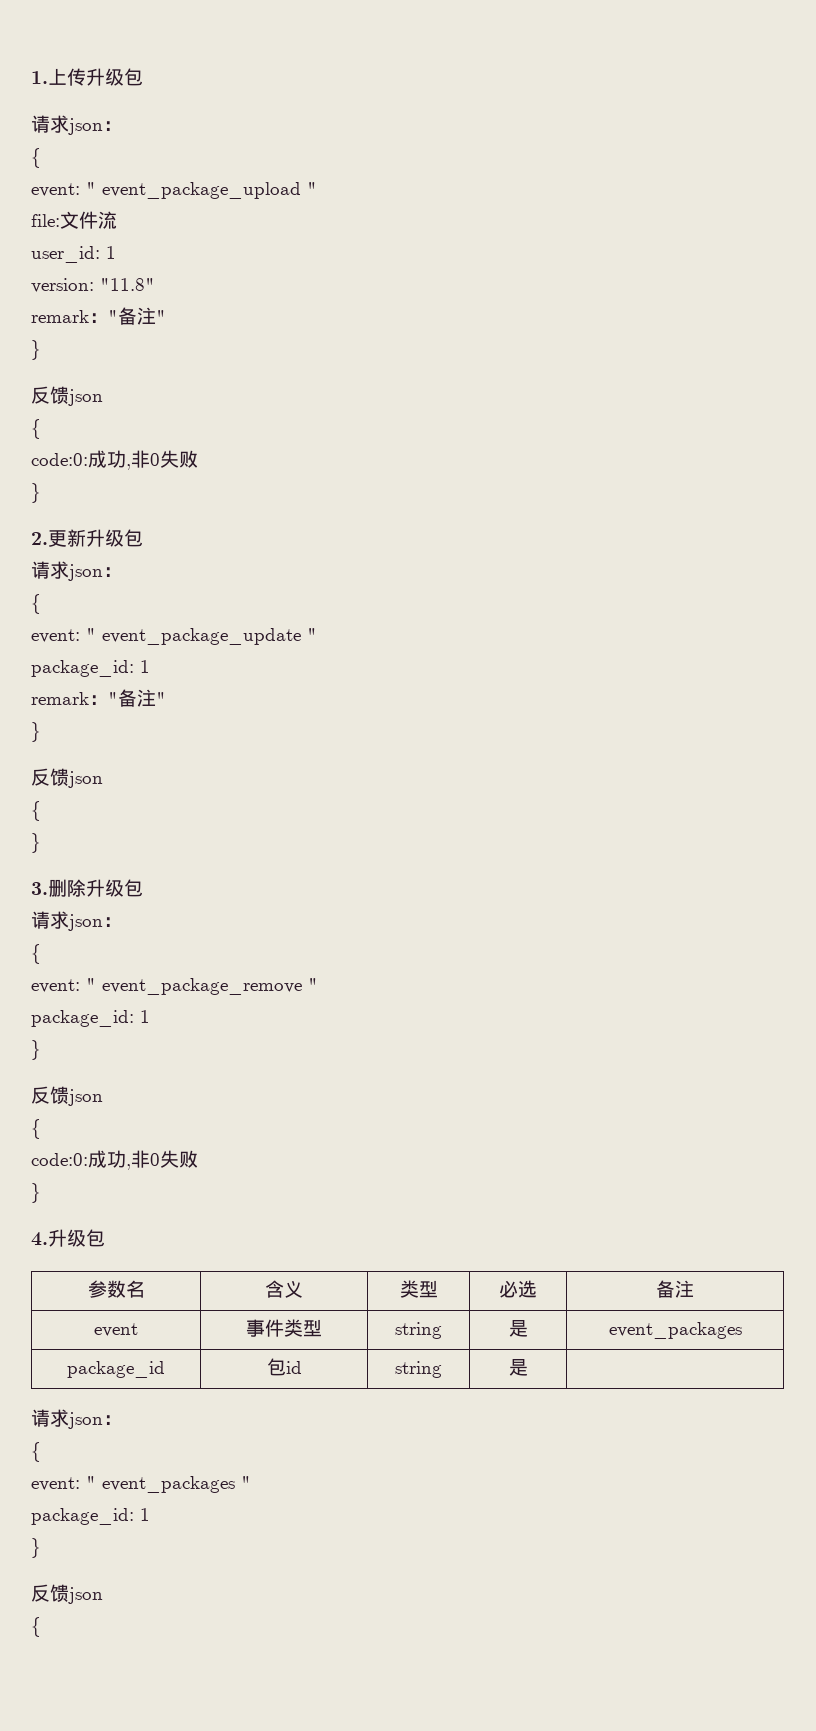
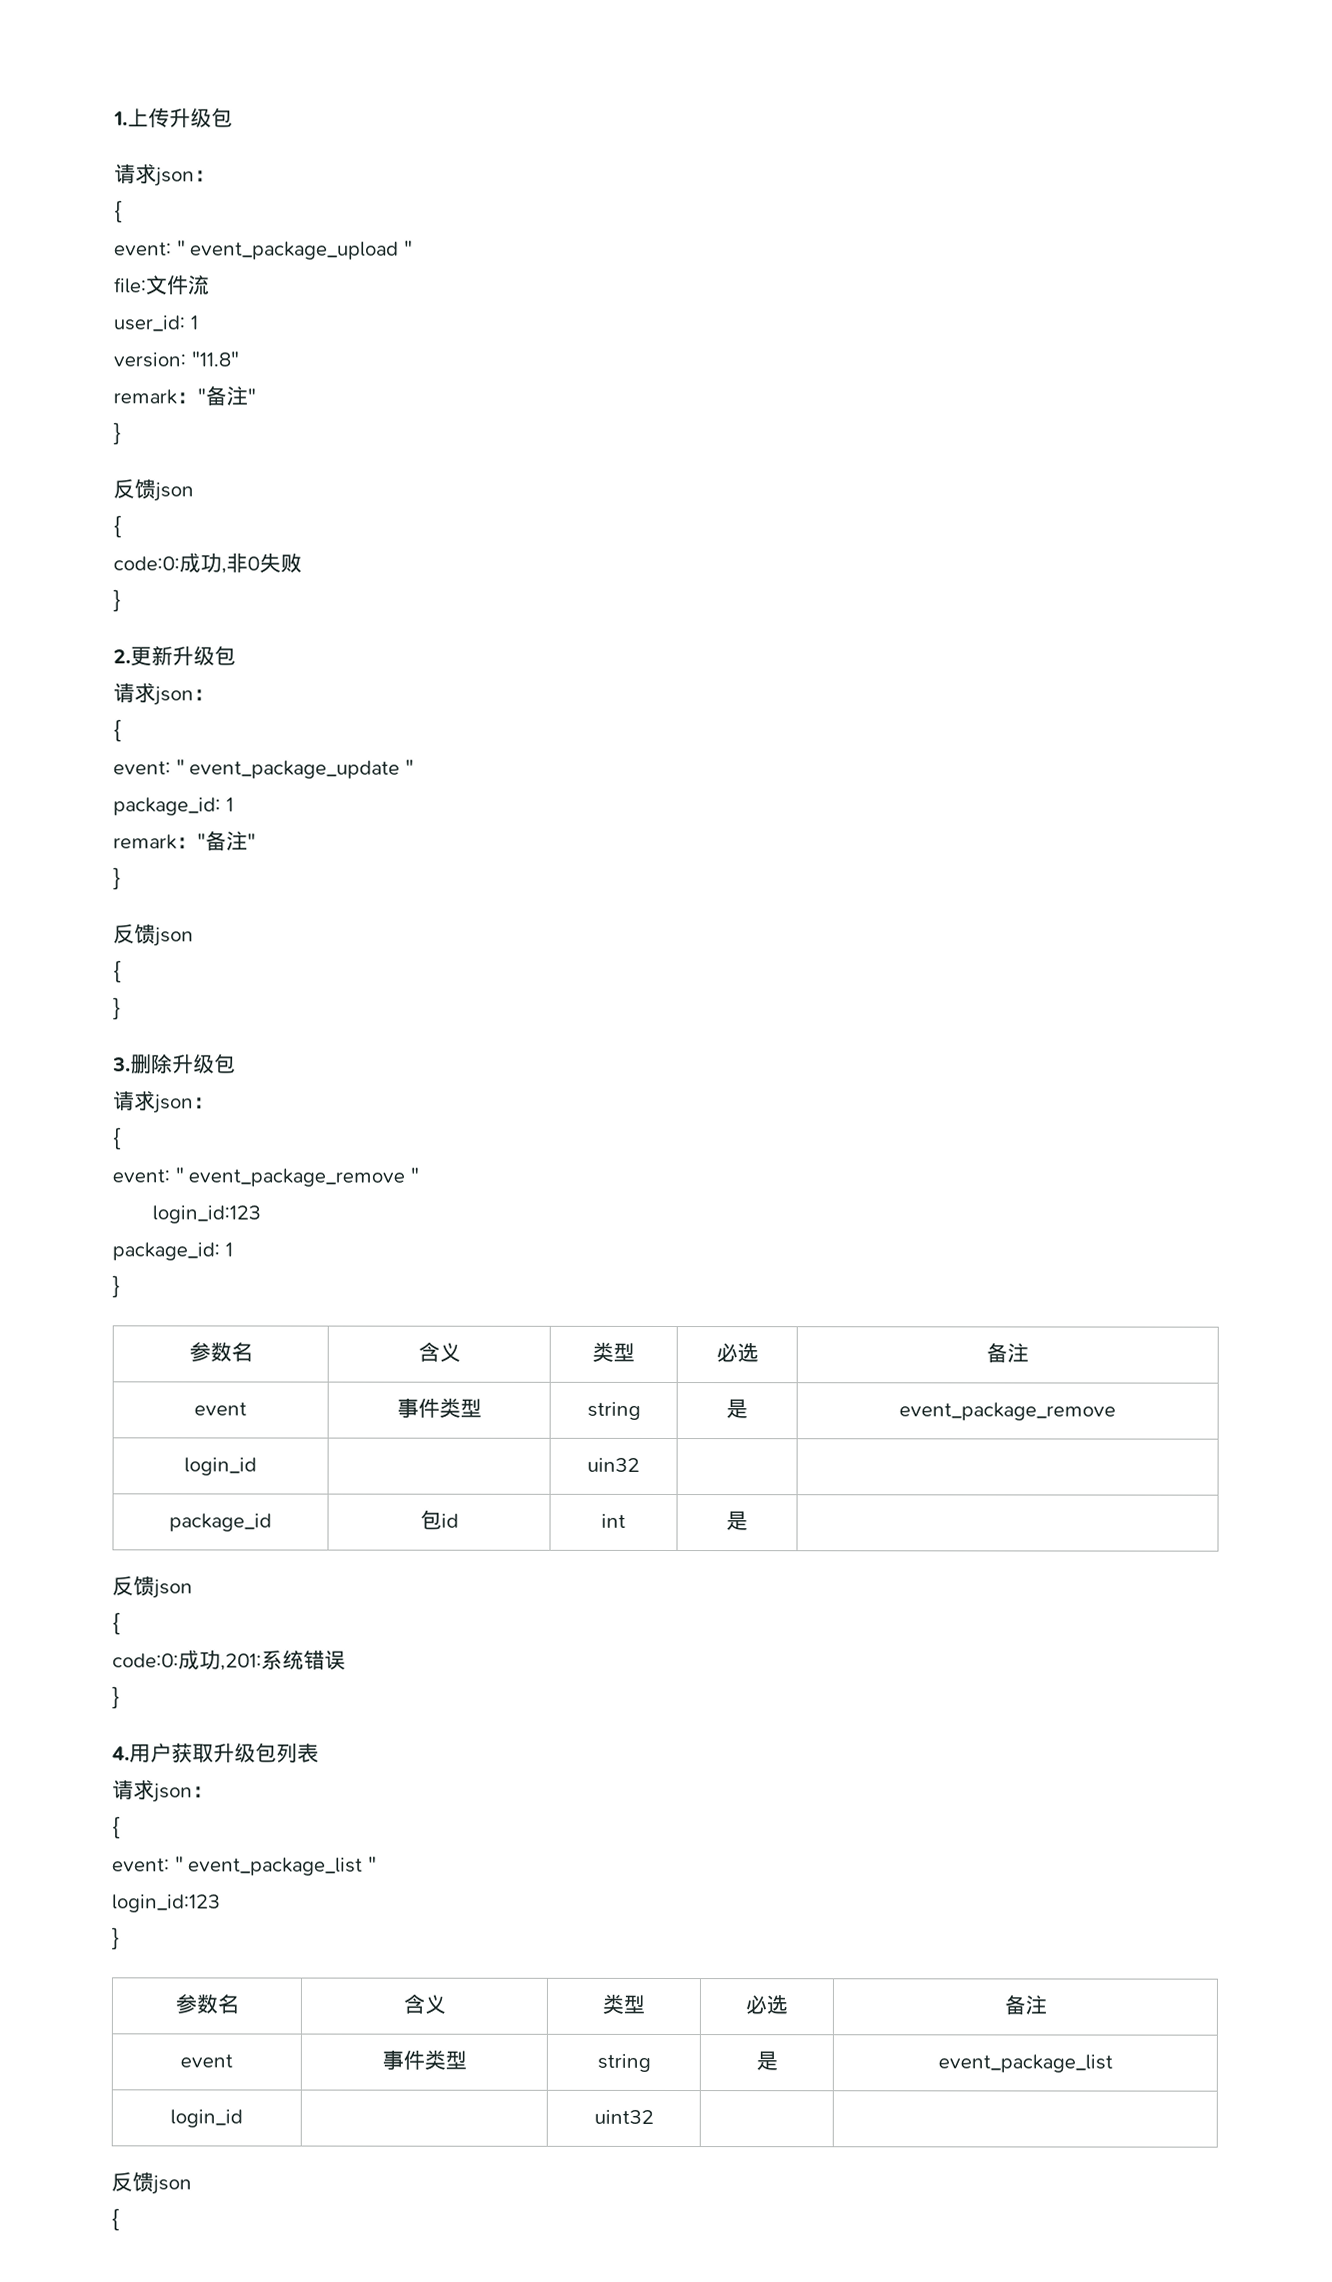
  event: " event_package_remove "
+ login_id:123
  package_id: 1
  }
- 反馈json
- {
- code:0:成功,非0失败
- }
- 4.升级包
- event | 事件类型 | string | 是 | event_packages
+ event | 事件类型 | string | 是 | event_package_remove
+ login_id | | uin32 | |
- package_id | 包id | string | 是 |
+ package_id | 包id | int | 是 |
+ 反馈json
+ {
+ code:0:成功,201:系统错误
+ }
+ 4.用户获取升级包列表
  请求json：
  {
- event: " event_packages "
- package_id: 1
+ event: " event_package_list "
+ login_id:123
  }
+ 参数名 | 含义 | 类型 | 必选 | 备注
+ event | 事件类型 | string | 是 | event_package_list
+ login_id | | uint32 | |

